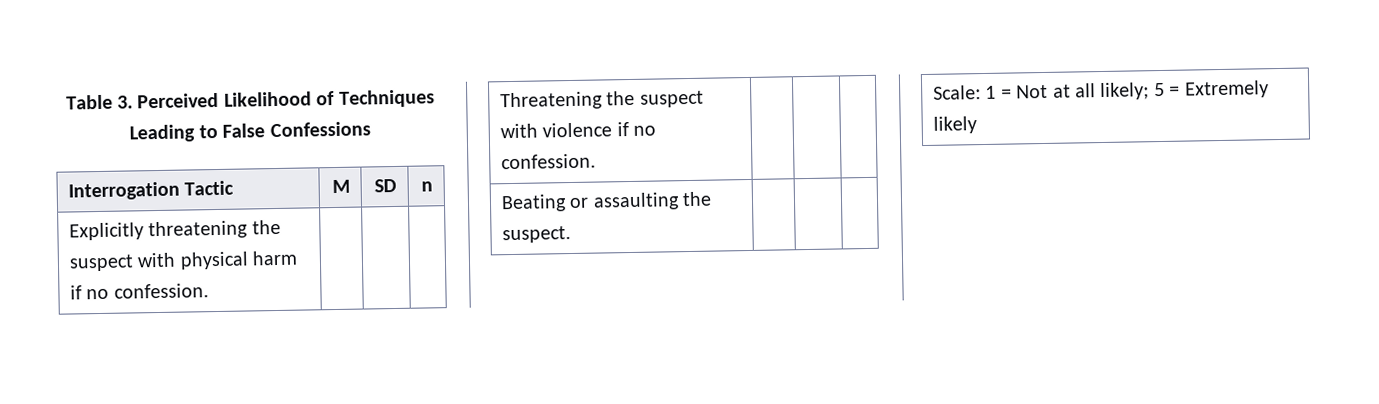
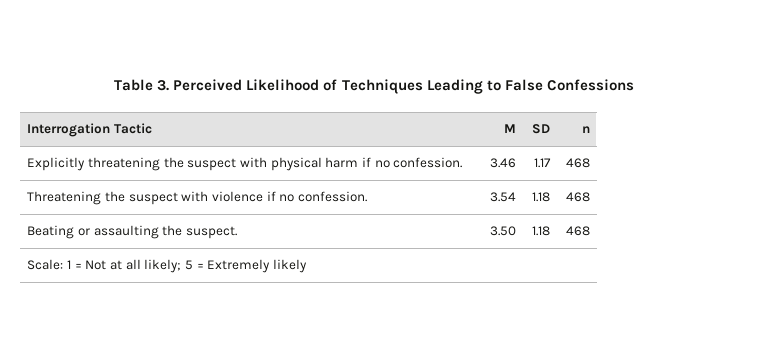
- Explicitly threatening the suspect with physical harm if no confession. | | |
+ Explicitly threatening the suspect with physical harm if no confession. | 3.46 | 1.17 | 468
- Threatening the suspect with violence if no confession. | | |
+ Threatening the suspect with violence if no confession. | 3.54 | 1.18 | 468
- Beating or assaulting the suspect. | | |
+ Beating or assaulting the suspect. | 3.50 | 1.18 | 468

